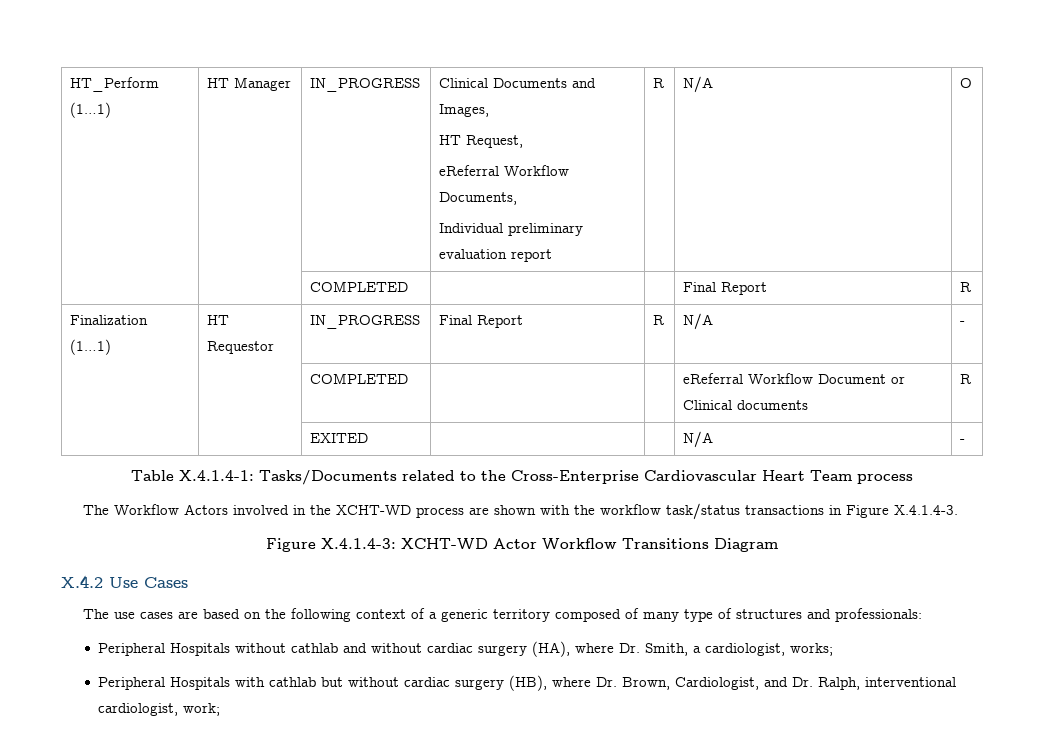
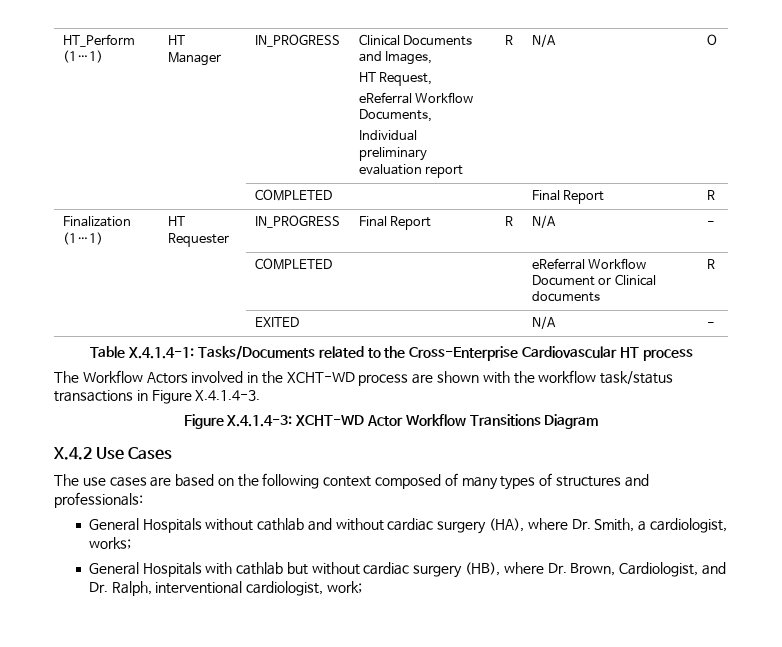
- Finalization (1…1) | HT Requestor | IN_PROGRESS | Final Report | R | N/A | -
+ Finalization (1…1) | HT Requester | IN_PROGRESS | Final Report | R | N/A | -
- Table X.4.1.4-1: Tasks/Documents related to the Cross-Enterprise Cardiovascular Heart Team process
+ Table X.4.1.4-1: Tasks/Documents related to the Cross-Enterprise Cardiovascular HT process
- The use cases are based on the following context of a generic territory composed of many type of structures and professionals:
+ The use cases are based on the following context composed of many types of structures and professionals:
- Peripheral Hospitals without cathlab and without cardiac surgery (HA), where Dr. Smith, a cardiologist, works;
+ General Hospitals without cathlab and without cardiac surgery (HA), where Dr. Smith, a cardiologist, works;
- Peripheral Hospitals with cathlab but without cardiac surgery (HB), where Dr. Brown, Cardiologist, and Dr. Ralph, interventional cardiologist, work;
+ General Hospitals with cathlab but without cardiac surgery (HB), where Dr. Brown, Cardiologist, and Dr. Ralph, interventional cardiologist, work;

